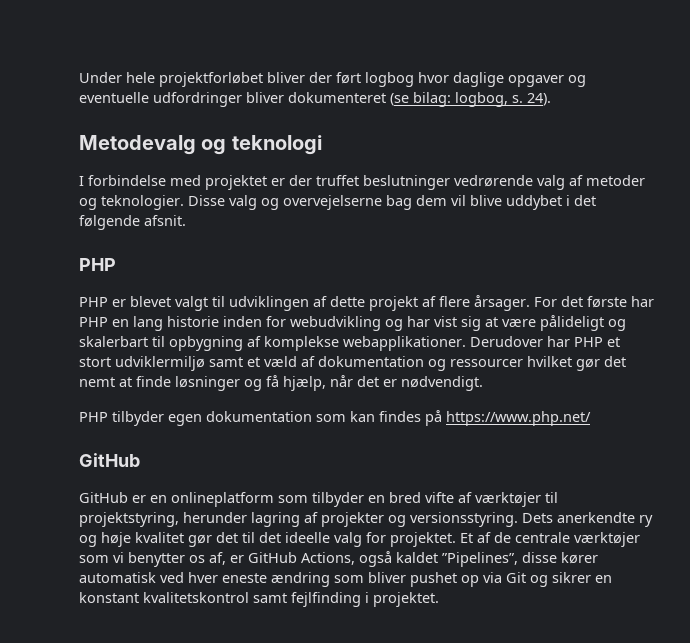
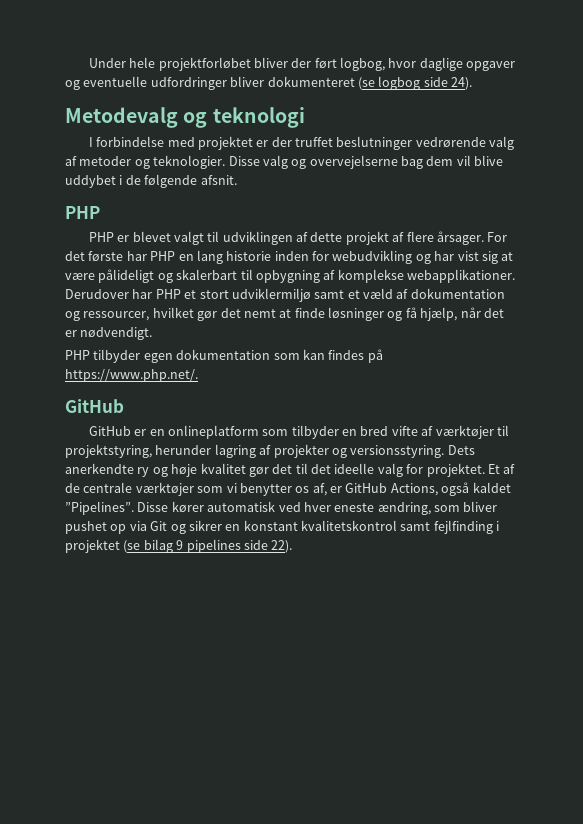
- Under hele projektforløbet bliver der ført logbog hvor daglige opgaver og eventuelle udfordringer bliver dokumenteret (se bilag: logbog, s. 24).
+ Under hele projektforløbet bliver der ført logbog, hvor daglige opgaver og eventuelle udfordringer bliver dokumenteret (se logbog side 24).
- Disse valg og overvejelserne bag dem vil blive uddybet i det følgende afsnit.
+ Disse valg og overvejelserne bag dem vil blive uddybet i de følgende afsnit.
- Derudover har PHP et stort udviklermiljø samt et væld af dokumentation og ressourcer hvilket gør det nemt at finde løsninger og få hjælp, når det er nødvendigt.
+ Derudover har PHP et stort udviklermiljø samt et væld af dokumentation og ressourcer, hvilket gør det nemt at finde løsninger og få hjælp, når det er nødvendigt.
- PHP tilbyder egen dokumentation som kan findes på https://www.php.net/
+ PHP tilbyder egen dokumentation som kan findes på https://www.php.net/.
- Et af de centrale værktøjer som vi benytter os af, er GitHub Actions, også kaldet ”Pipelines”, disse kører automatisk ved hver eneste ændring som bliver pushet op via Git og sikrer en konstant kvalitetskontrol samt fejlfinding i projektet.
+ Et af de centrale værktøjer som vi benytter os af, er GitHub Actions, også kaldet ”Pipelines”. Disse kører automatisk ved hver eneste ændring, som bliver pushet op via Git og sikrer en konstant kvalitetskontrol samt fejlfinding i projektet (se bilag 9 pipelines side 22).

